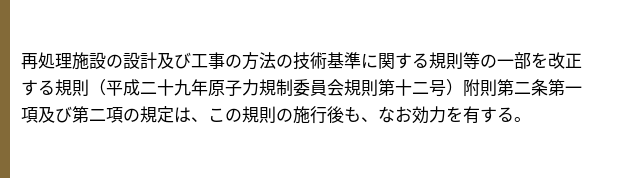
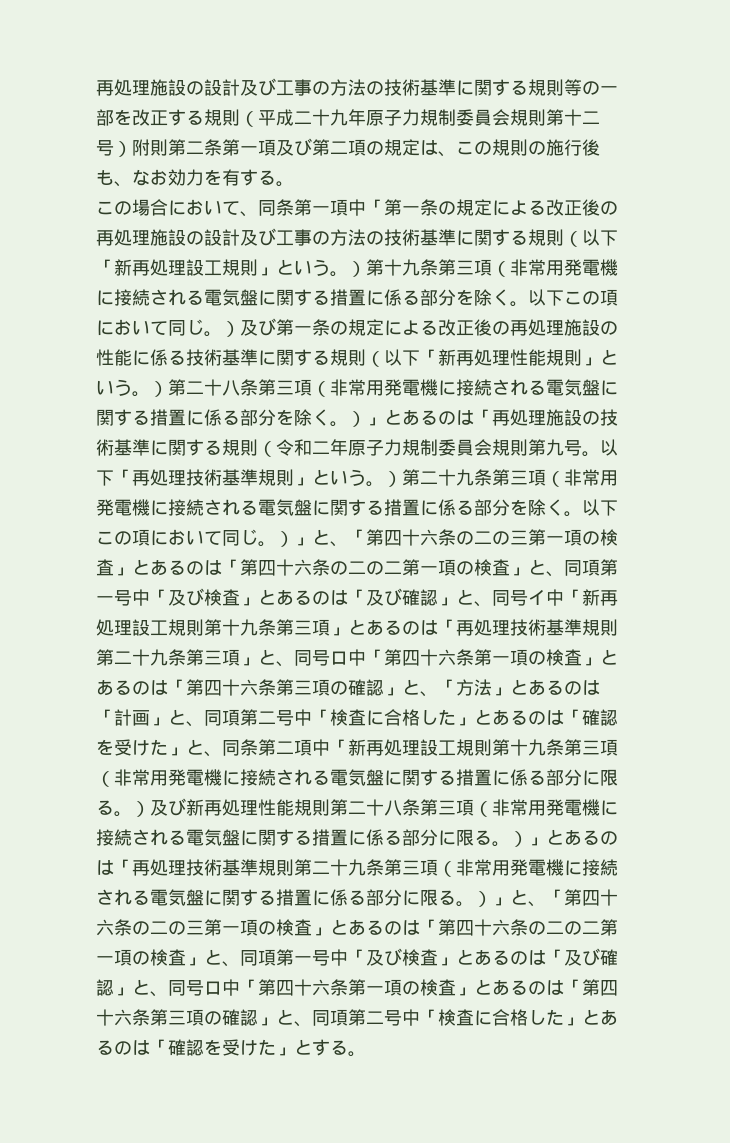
+ この場合において、同条第一項中「第一条の規定による改正後の再処理施設の設計及び工事の方法の技術基準に関する規則（以下「新再処理設工規則」という。）第十九条第三項（非常用発電機に接続される電気盤に関する措置に係る部分を除く。以下この項において同じ。）及び第一条の規定による改正後の再処理施設の性能に係る技術基準に関する規則（以下「新再処理性能規則」という。）第二十八条第三項（非常用発電機に接続される電気盤に関する措置に係る部分を除く。）」とあるのは「再処理施設の技術基準に関する規則（令和二年原子力規制委員会規則第九号。以下「再処理技術基準規則」という。）第二十九条第三項（非常用発電機に接続される電気盤に関する措置に係る部分を除く。以下この項において同じ。）」と、「第四十六条の二の三第一項の検査」とあるのは「第四十六条の二の二第一項の検査」と、同項第一号中「及び検査」とあるのは「及び確認」と、同号イ中「新再処理設工規則第十九条第三項」とあるのは「再処理技術基準規則第二十九条第三項」と、同号ロ中「第四十六条第一項の検査」とあるのは「第四十六条第三項の確認」と、「方法」とあるのは「計画」と、同項第二号中「検査に合格した」とあるのは「確認を受けた」と、同条第二項中「新再処理設工規則第十九条第三項（非常用発電機に接続される電気盤に関する措置に係る部分に限る。）及び新再処理性能規則第二十八条第三項（非常用発電機に接続される電気盤に関する措置に係る部分に限る。）」とあるのは「再処理技術基準規則第二十九条第三項（非常用発電機に接続される電気盤に関する措置に係る部分に限る。）」と、「第四十六条の二の三第一項の検査」とあるのは「第四十六条の二の二第一項の検査」と、同項第一号中「及び検査」とあるのは「及び確認」と、同号ロ中「第四十六条第一項の検査」とあるのは「第四十六条第三項の確認」と、同項第二号中「検査に合格した」とあるのは「確認を受けた」とする。

